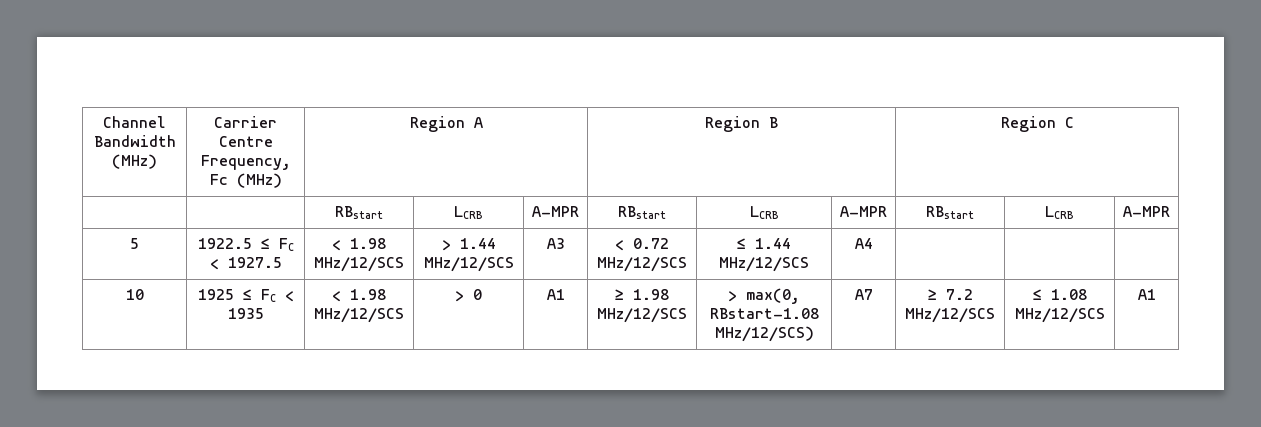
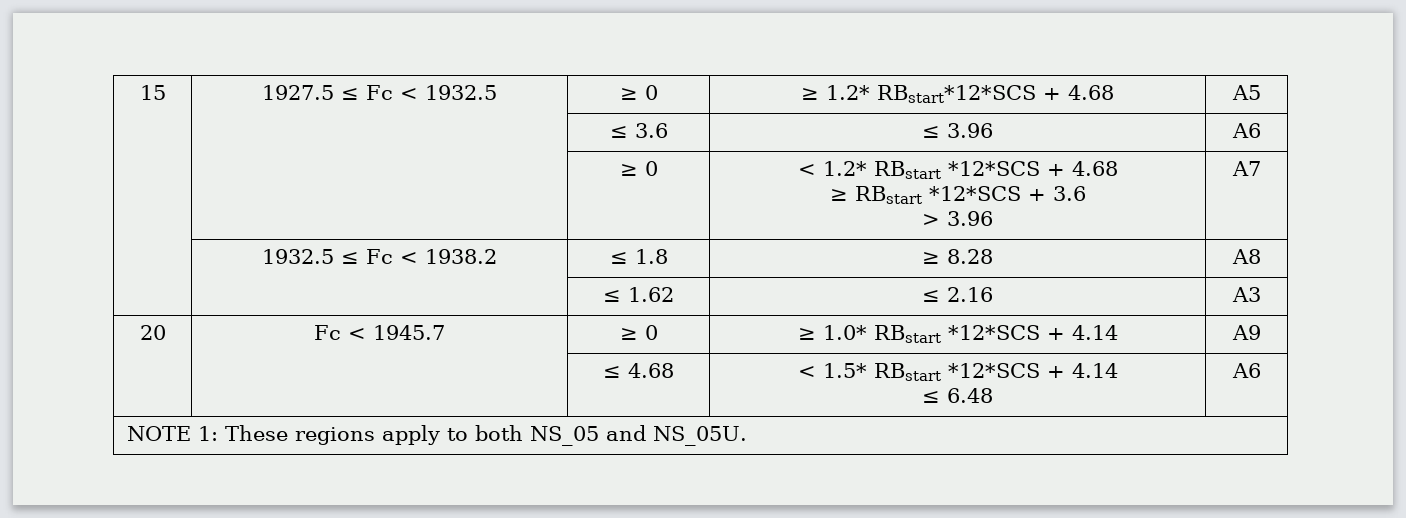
- Channel Bandwidth (MHz) | Carrier Centre Frequency, Fc (MHz) | Region A | Region B | Region C
- | | RBstart | LCRB | A-MPR | RBstart | LCRB | A-MPR | RBstart | LCRB | A-MPR
- 5 | 1922.5 ≤ FC < 1927.5 | < 1.98 MHz/12/SCS | > 1.44 MHz/12/SCS | A3 | < 0.72 MHz/12/SCS | ≤ 1.44 MHz/12/SCS | A4 | | |
- 10 | 1925 ≤ FC < 1935 | < 1.98 MHz/12/SCS | > 0 | A1 | ≥ 1.98 MHz/12/SCS | > max(0, RBstart-1.08 MHz/12/SCS) | A7 | ≥ 7.2 MHz/12/SCS | ≤ 1.08 MHz/12/SCS | A1
+ 15 | 1927.5 ≤ Fc < 1932.5 | ≥ 0 | ≥ 1.2* RBstart*12*SCS + 4.68 | A5
+ | | ≤ 3.6 | ≤ 3.96 | A6
+ | | ≥ 0 | < 1.2* RBstart *12*SCS + 4.68
+ ≥ RBstart *12*SCS + 3.6
+ > 3.96 | A7
+ | 1932.5 ≤ Fc < 1938.2 | ≤ 1.8 | ≥ 8.28 | A8
+ | | ≤ 1.62 | ≤ 2.16 | A3
+ 20 | Fc < 1945.7 | ≥ 0 | ≥ 1.0* RBstart *12*SCS + 4.14 | A9
+ | | ≤ 4.68 | < 1.5* RBstart *12*SCS + 4.14
+ ≤ 6.48 | A6
+ NOTE 1: These regions apply to both NS_05 and NS_05U.

